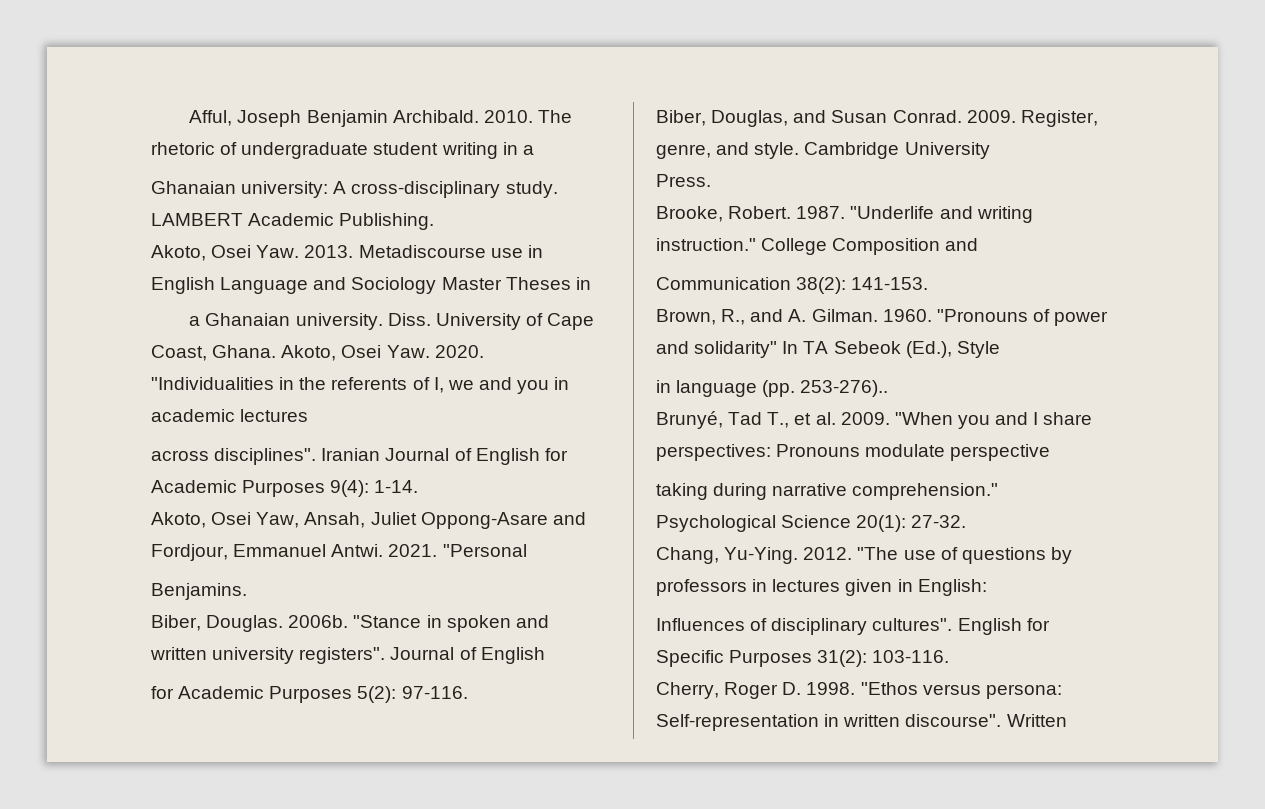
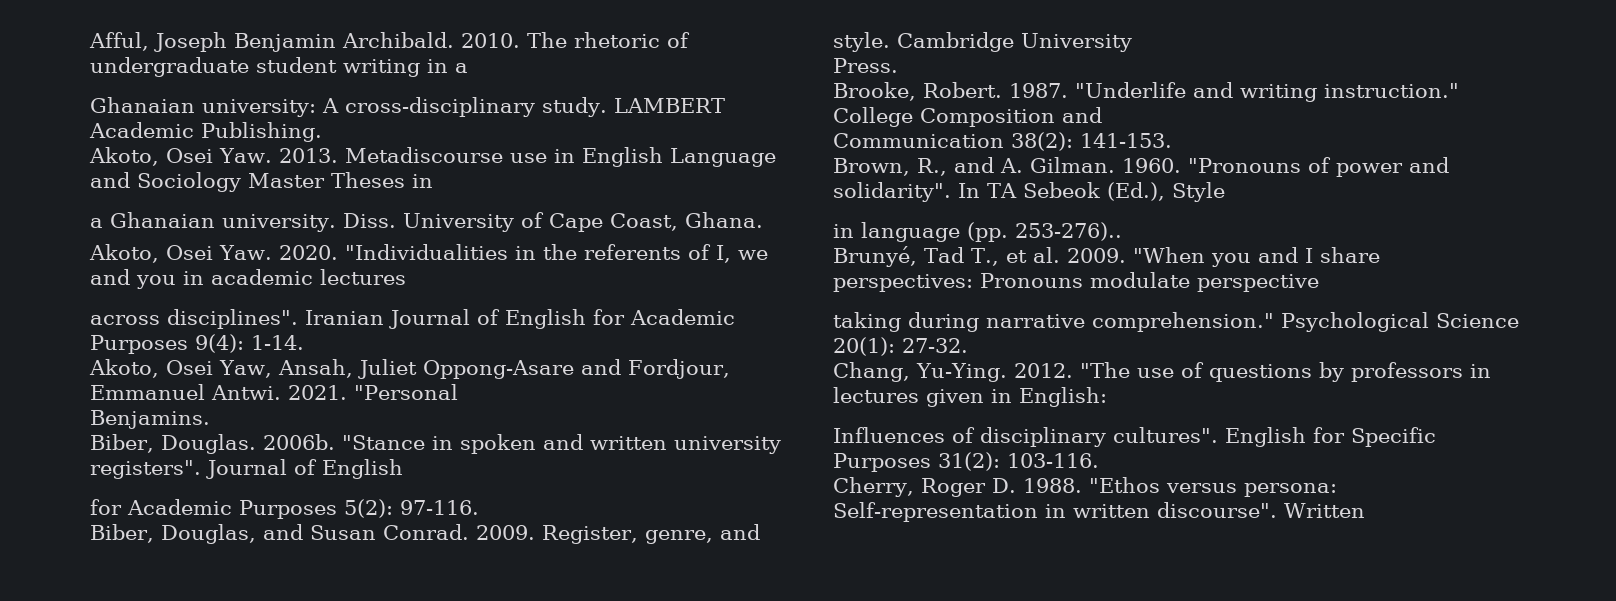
- University of Cape Coast, Ghana. Akoto, Osei Yaw. 2020.
+ University of Cape Coast, Ghana.
+ Akoto, Osei Yaw. 2020.
- "Pronouns of power and solidarity" In TA Sebeok (Ed.), Style
+ "Pronouns of power and solidarity". In TA Sebeok (Ed.), Style
- Cherry, Roger D. 1998.
+ Cherry, Roger D. 1988.

